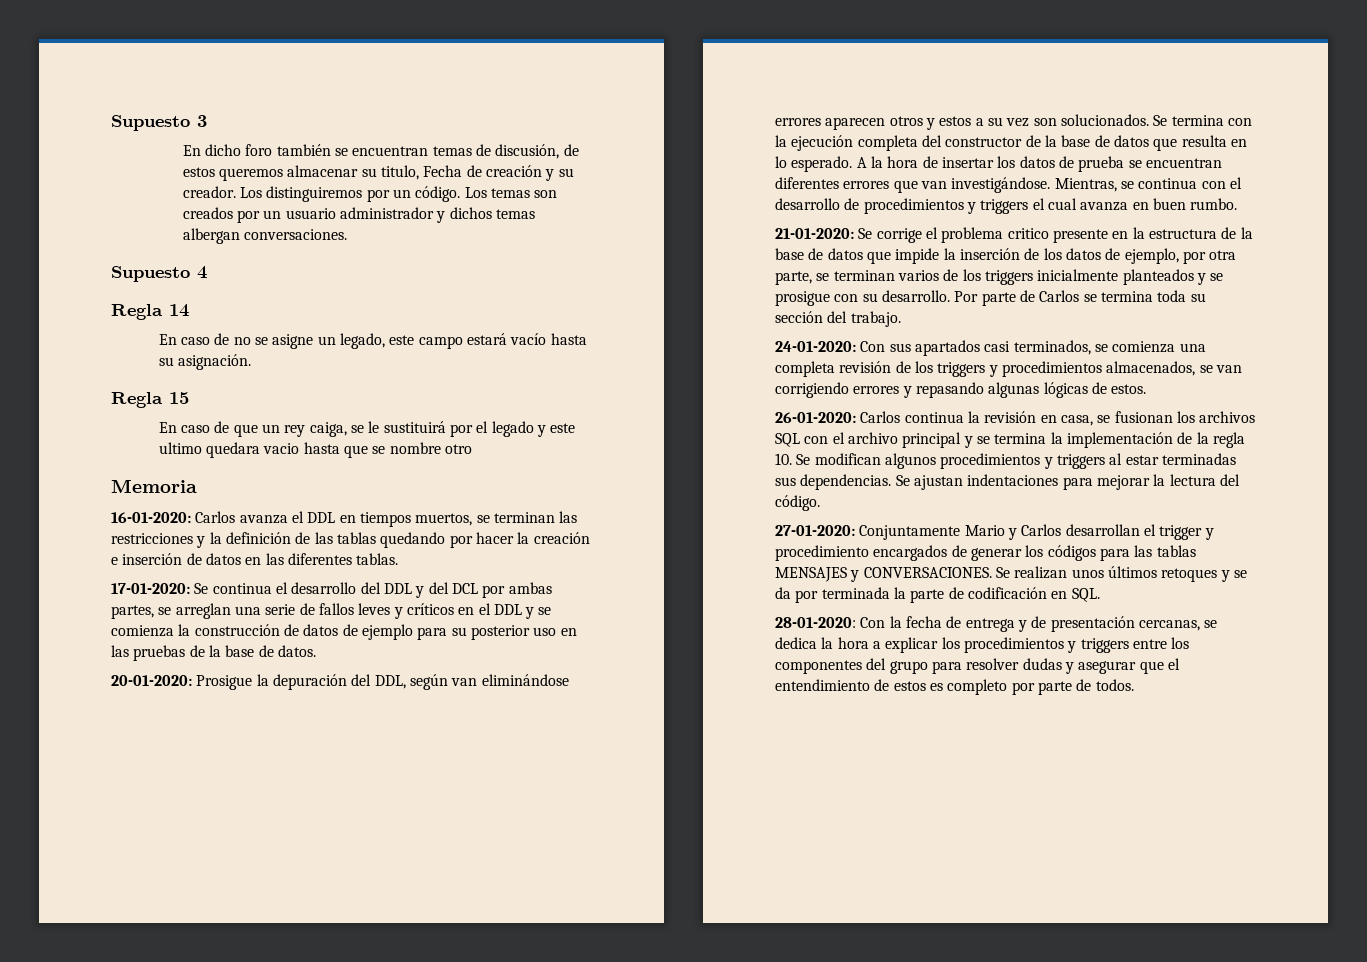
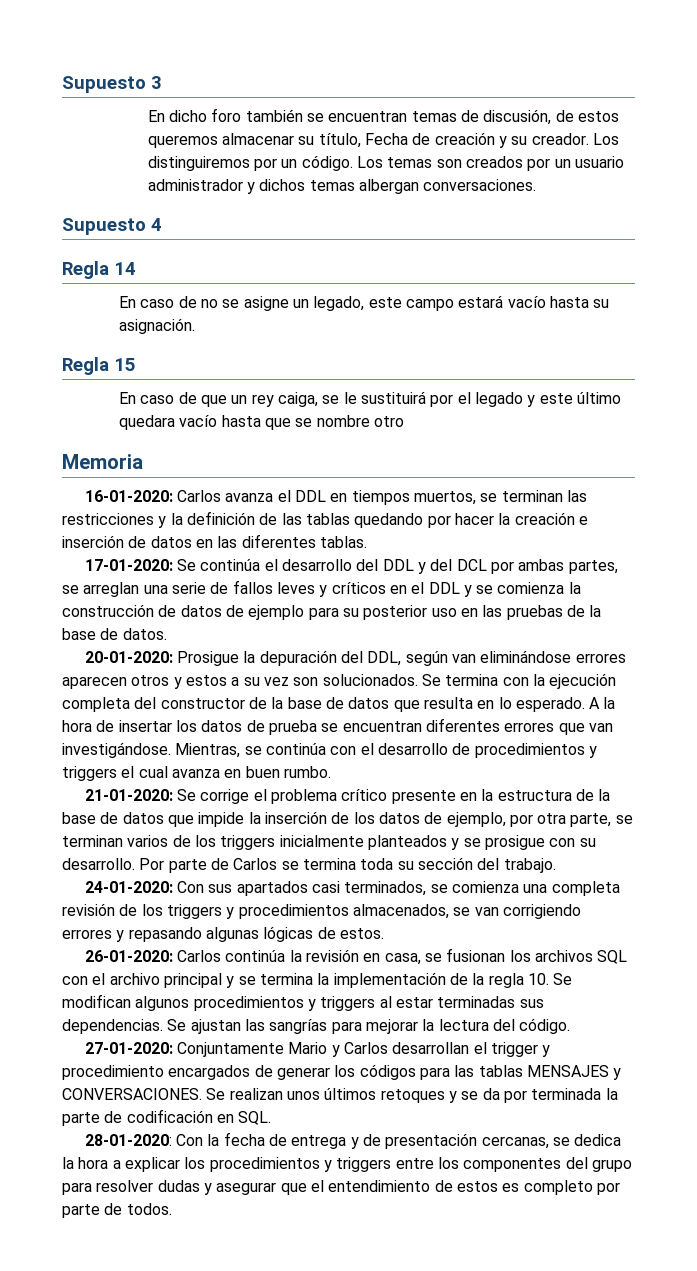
- En dicho foro también se encuentran temas de discusión, de estos queremos almacenar su titulo, Fecha de creación y su creador.
+ En dicho foro también se encuentran temas de discusión, de estos queremos almacenar su título, Fecha de creación y su creador.
- En caso de que un rey caiga, se le sustituirá por el legado y este ultimo quedara vacio hasta que se nombre otro
+ En caso de que un rey caiga, se le sustituirá por el legado y este último quedara vacío hasta que se nombre otro
- 17-01-2020: Se continua el desarrollo del DDL y del DCL por ambas partes, se arreglan una serie de fallos leves y críticos en el DDL y se comienza la construcción de datos de ejemplo para su posterior uso en las pruebas de la base de datos.
+ 17-01-2020: Se continúa el desarrollo del DDL y del DCL por ambas partes, se arreglan una serie de fallos leves y críticos en el DDL y se comienza la construcción de datos de ejemplo para su posterior uso en las pruebas de la base de datos.
- Mientras, se continua con el desarrollo de procedimientos y triggers el cual avanza en buen rumbo.
+ Mientras, se continúa con el desarrollo de procedimientos y triggers el cual avanza en buen rumbo.
- 21-01-2020: Se corrige el problema critico presente en la estructura de la base de datos que impide la inserción de los datos de ejemplo, por otra parte, se terminan varios de los triggers inicialmente planteados y se prosigue con su desarrollo.
+ 21-01-2020: Se corrige el problema crítico presente en la estructura de la base de datos que impide la inserción de los datos de ejemplo, por otra parte, se terminan varios de los triggers inicialmente planteados y se prosigue con su desarrollo.
- 26-01-2020: Carlos continua la revisión en casa, se fusionan los archivos SQL con el archivo principal y se termina la implementación de la regla 10. Se modifican algunos procedimientos y triggers al estar terminadas sus dependencias.
+ 26-01-2020: Carlos continúa la revisión en casa, se fusionan los archivos SQL con el archivo principal y se termina la implementación de la regla 10. Se modifican algunos procedimientos y triggers al estar terminadas sus dependencias.
- Se ajustan indentaciones para mejorar la lectura del código.
+ Se ajustan las sangrías para mejorar la lectura del código.

